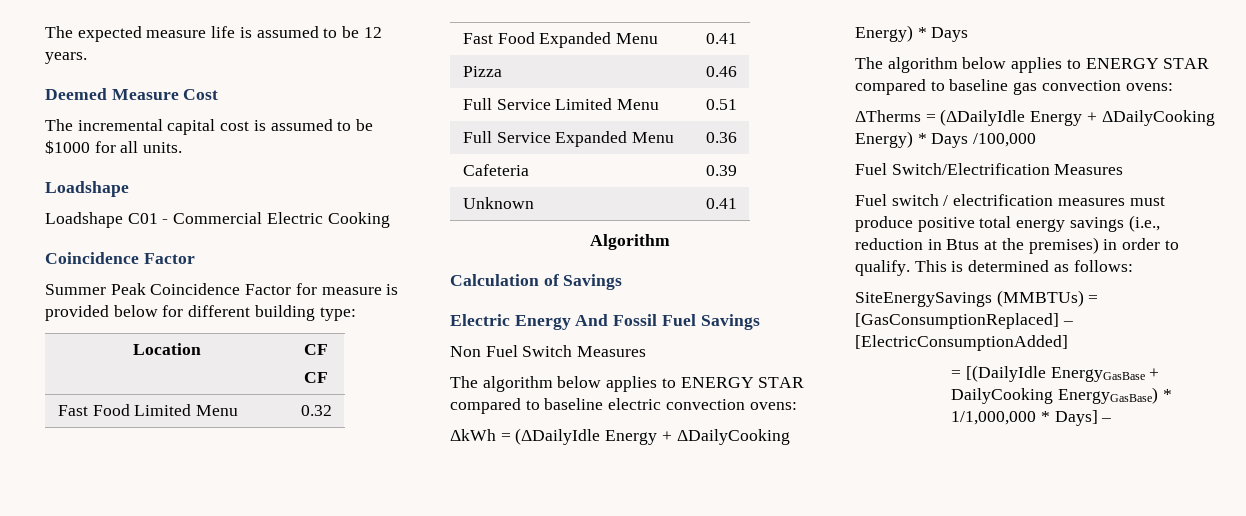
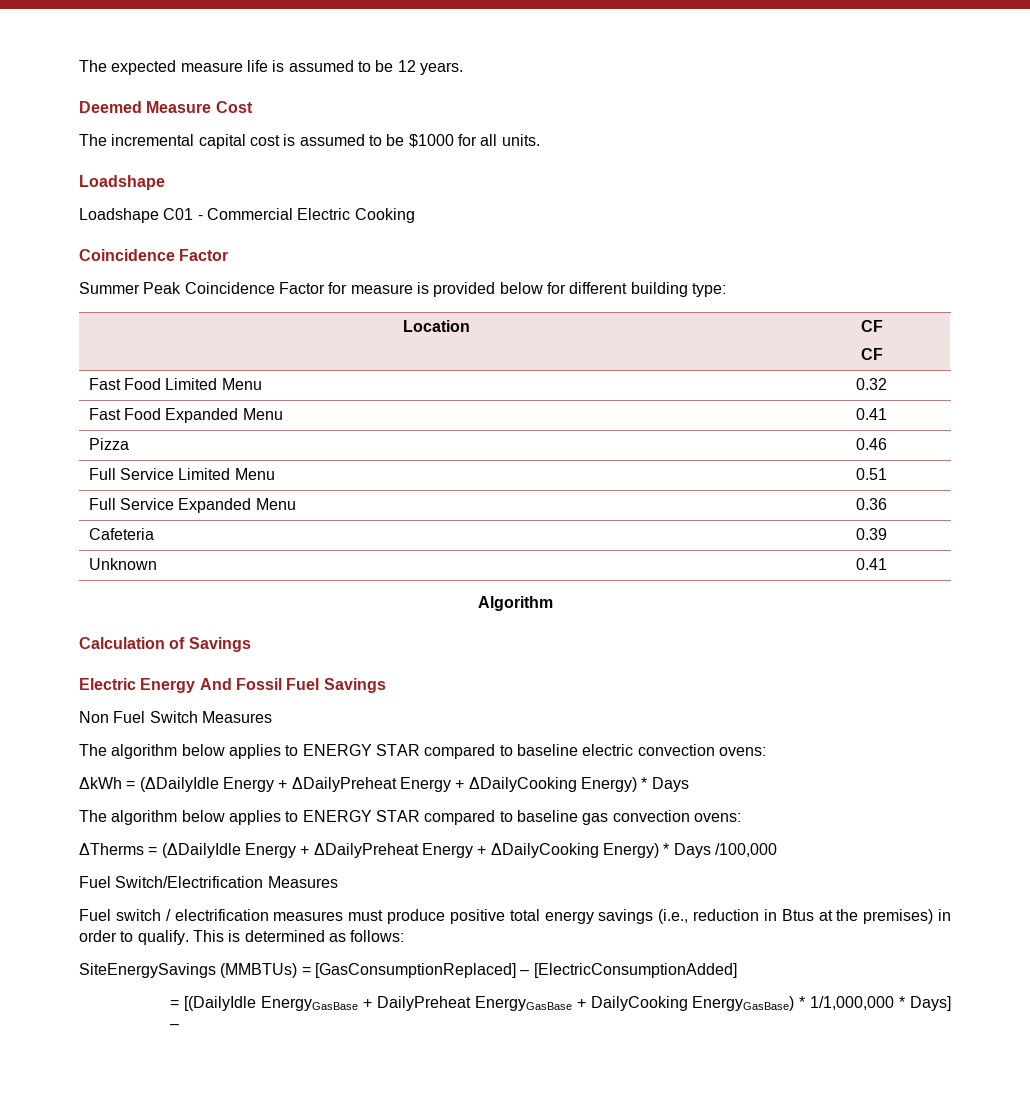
- ΔkWh = (ΔDailyIdle Energy + ΔDailyCooking Energy) * Days
+ ΔkWh = (ΔDailyIdle Energy + ΔDailyPreheat Energy + ΔDailyCooking Energy) * Days
- ΔTherms = (ΔDailyIdle Energy + ΔDailyCooking Energy) * Days /100,000
+ ΔTherms = (ΔDailyIdle Energy + ΔDailyPreheat Energy + ΔDailyCooking Energy) * Days /100,000
- = [(DailyIdle EnergyGasBase + DailyCooking EnergyGasBase) * 1/1,000,000 * Days] –
+ = [(DailyIdle EnergyGasBase + DailyPreheat EnergyGasBase + DailyCooking EnergyGasBase) * 1/1,000,000 * Days] –

